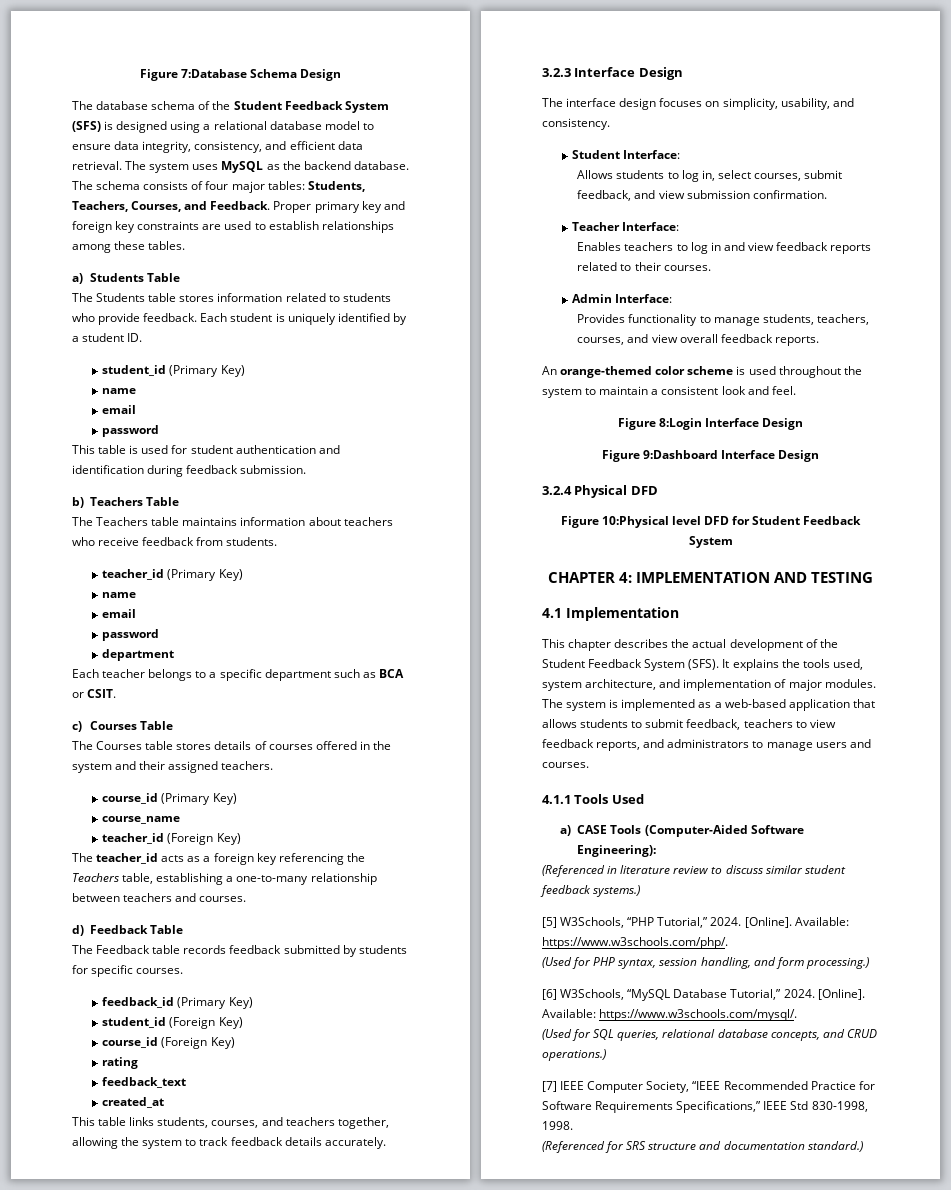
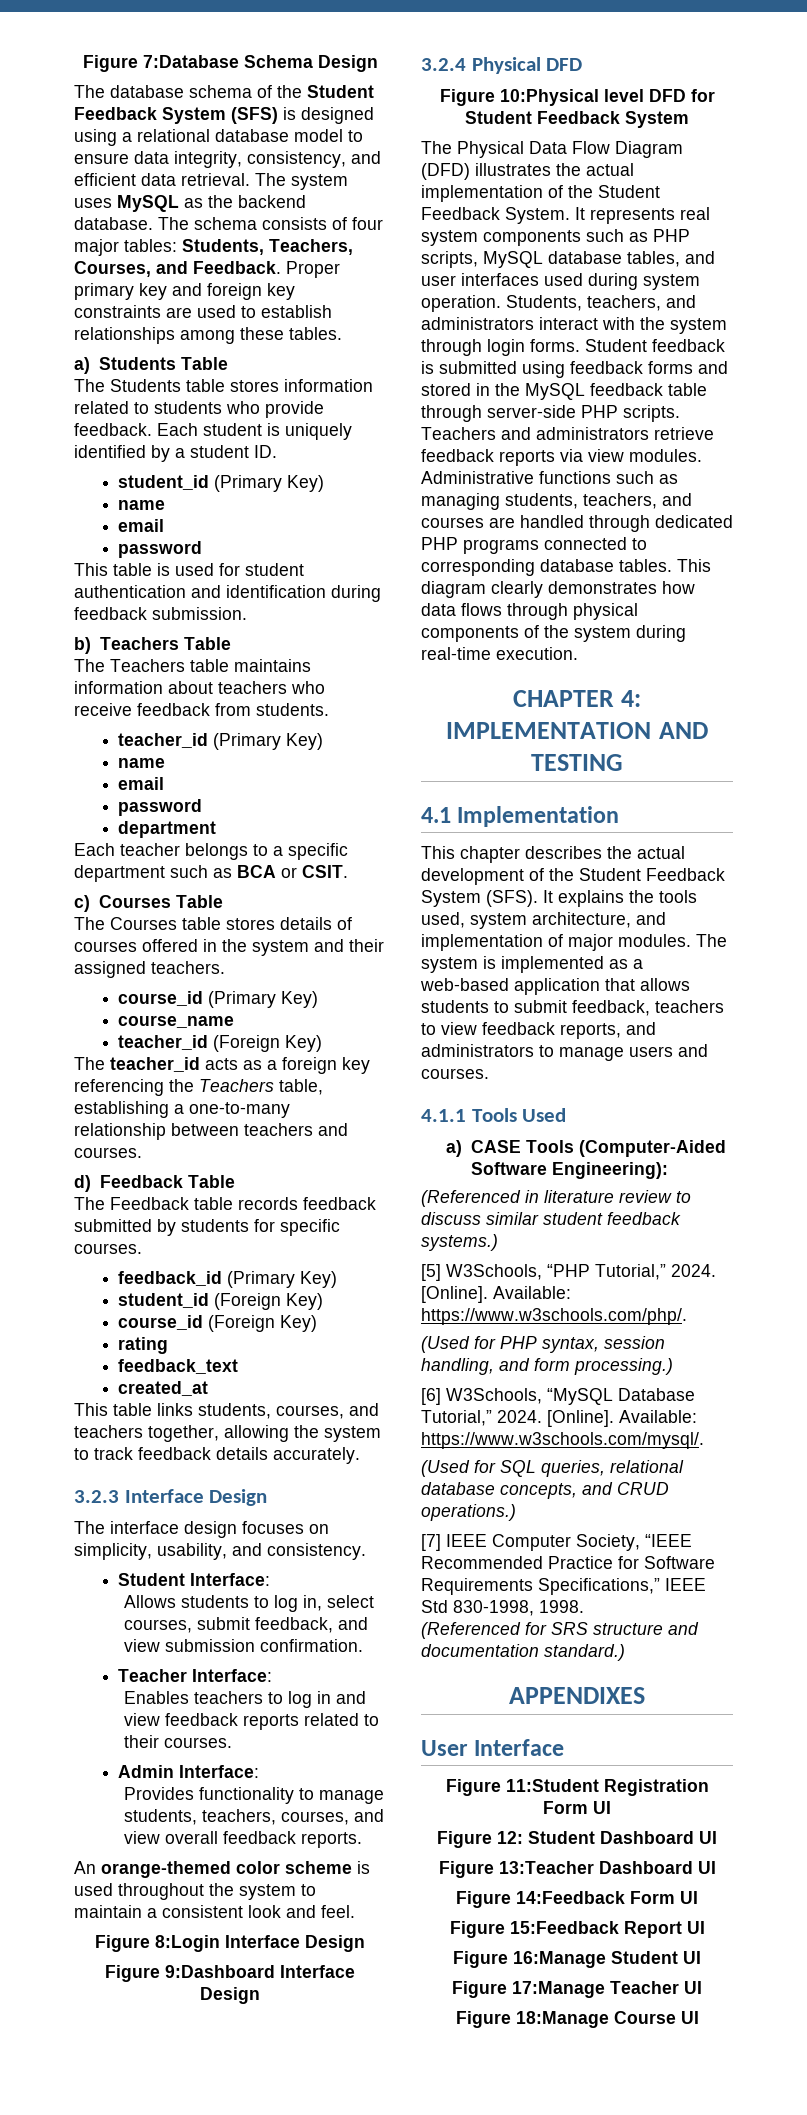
+ The Physical Data Flow Diagram (DFD) illustrates the actual implementation of the Student Feedback System. It represents real system components such as PHP scripts, MySQL database tables, and user interfaces used during system operation. Students, teachers, and administrators interact with the system through login forms. Student feedback is submitted using feedback forms and stored in the MySQL feedback table through server-side PHP scripts. Teachers and administrators retrieve feedback reports via view modules. Administrative functions such as managing students, teachers, and courses are handled through dedicated PHP programs connected to corresponding database tables. This diagram clearly demonstrates how data flows through physical components of the system during real-time execution.
+ APPENDIXES
+ User Interface
+ Figure 11:Student Registration Form UI
+ Figure 12: Student Dashboard UI
+ Figure 13:Teacher Dashboard UI
+ Figure 14:Feedback Form UI
+ Figure 15:Feedback Report UI
+ Figure 16:Manage Student UI
+ Figure 17:Manage Teacher UI
+ Figure 18:Manage Course UI

